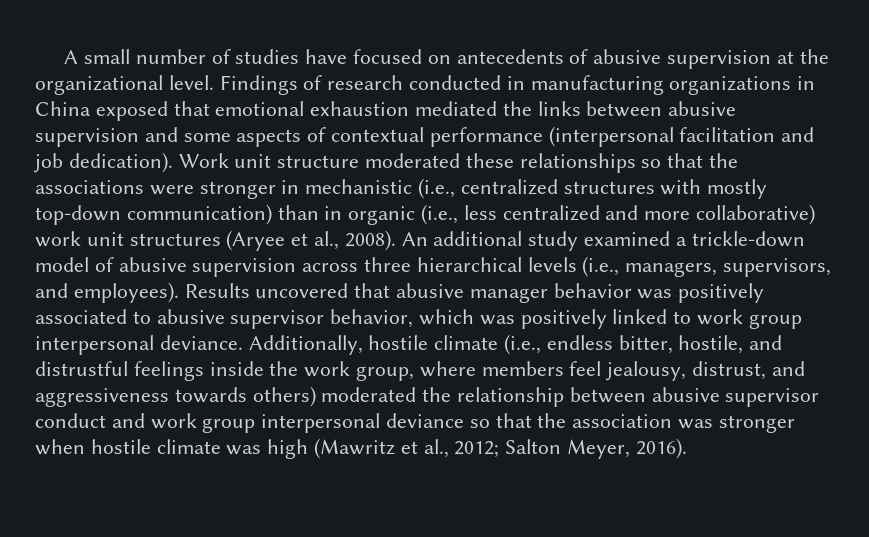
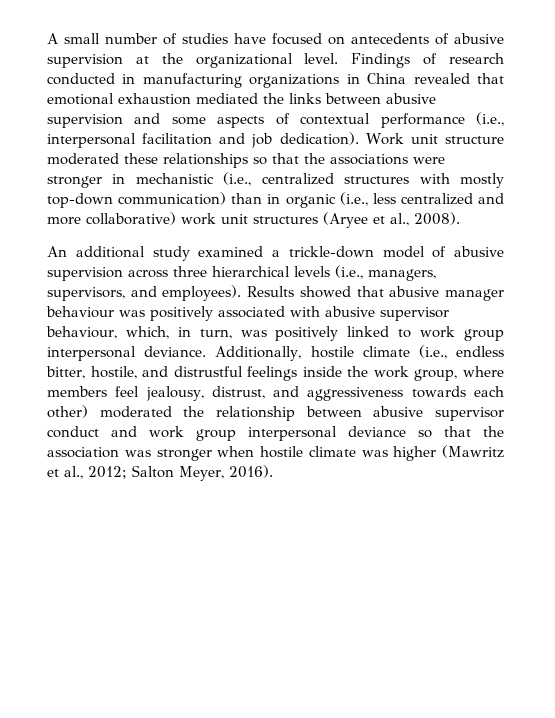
- Findings of research conducted in manufacturing organizations in China exposed that emotional exhaustion mediated the links between abusive supervision and some aspects of contextual performance (interpersonal facilitation and job dedication).
+ Findings of research conducted in manufacturing organizations in China revealed that emotional exhaustion mediated the links between abusive supervision and some aspects of contextual performance (i.e., interpersonal facilitation and job dedication).
- Work unit structure moderated these relationships so that the associations were stronger in mechanistic (i.e., centralized structures with mostly top-down communication) than in organic (i.e., less centralized and more collaborative) work unit structures (Aryee et al., 2008). An additional study examined a trickle-down model of abusive supervision across three hierarchical levels (i.e., managers, supervisors, and employees).
+ Work unit structure moderated these relationships so that the associations were stronger in mechanistic (i.e., centralized structures with mostly top-down communication) than in organic (i.e., less centralized and more collaborative) work unit structures (Aryee et al., 2008).
+ An additional study examined a trickle-down model of abusive supervision across three hierarchical levels (i.e., managers, supervisors, and employees).
- Results uncovered that abusive manager behavior was positively associated to abusive supervisor behavior, which was positively linked to work group interpersonal deviance.
+ Results showed that abusive manager behaviour was positively associated with abusive supervisor behaviour, which, in turn, was positively linked to work group interpersonal deviance.
- Additionally, hostile climate (i.e., endless bitter, hostile, and distrustful feelings inside the work group, where members feel jealousy, distrust, and aggressiveness towards others) moderated the relationship between abusive supervisor conduct and work group interpersonal deviance so that the association was stronger when hostile climate was high (Mawritz et al., 2012; Salton Meyer, 2016).
+ Additionally, hostile climate (i.e., endless bitter, hostile, and distrustful feelings inside the work group, where members feel jealousy, distrust, and aggressiveness towards each other) moderated the relationship between abusive supervisor conduct and work group interpersonal deviance so that the association was stronger when hostile climate was higher (Mawritz et al., 2012; Salton Meyer, 2016).

